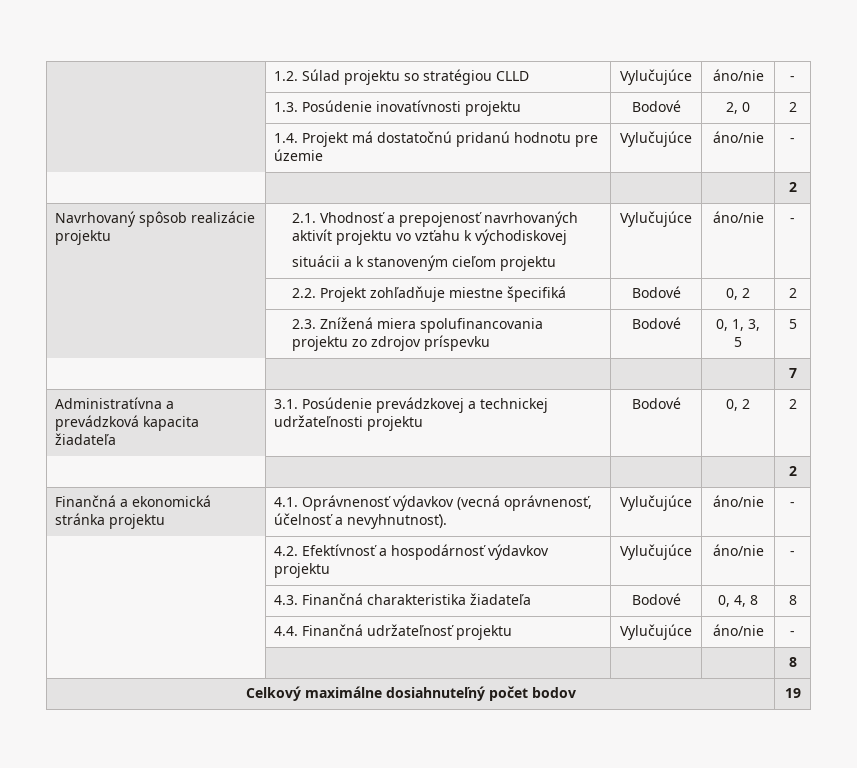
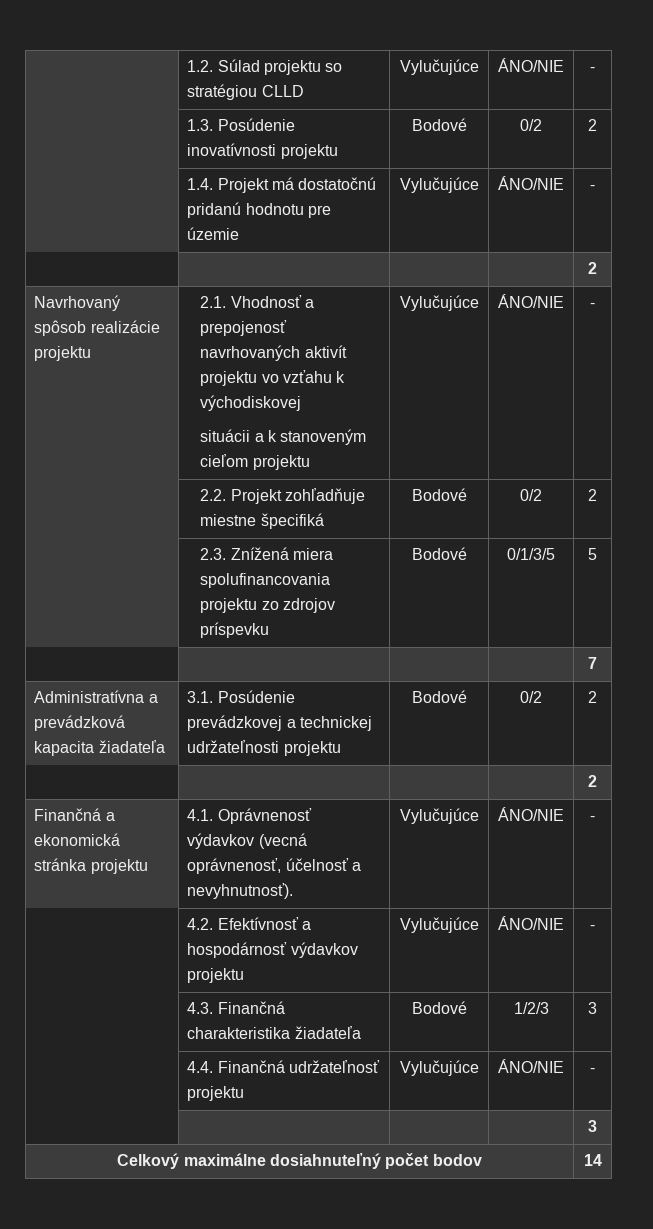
- | 1.2. Súlad projektu so stratégiou CLLD | Vylučujúce | áno/nie | -
+ | 1.2. Súlad projektu so stratégiou CLLD | Vylučujúce | ÁNO/NIE | -
- | 1.3. Posúdenie inovatívnosti projektu | Bodové | 2, 0 | 2
+ | 1.3. Posúdenie inovatívnosti projektu | Bodové | 0/2 | 2
- | 1.4. Projekt má dostatočnú pridanú hodnotu pre územie | Vylučujúce | áno/nie | -
+ | 1.4. Projekt má dostatočnú pridanú hodnotu pre územie | Vylučujúce | ÁNO/NIE | -
  Navrhovaný spôsob realizácie projektu | 2.1. Vhodnosť a prepojenosť navrhovaných aktivít projektu vo vzťahu k východiskovej
- situácii a k stanoveným cieľom projektu | Vylučujúce | áno/nie | -
+ situácii a k stanoveným cieľom projektu | Vylučujúce | ÁNO/NIE | -
- | 2.2. Projekt zohľadňuje miestne špecifiká | Bodové | 0, 2 | 2
+ | 2.2. Projekt zohľadňuje miestne špecifiká | Bodové | 0/2 | 2
- | 2.3. Znížená miera spolufinancovania projektu zo zdrojov príspevku | Bodové | 0, 1, 3, 5 | 5
+ | 2.3. Znížená miera spolufinancovania projektu zo zdrojov príspevku | Bodové | 0/1/3/5 | 5
- Administratívna a prevádzková kapacita žiadateľa | 3.1. Posúdenie prevádzkovej a technickej udržateľnosti projektu | Bodové | 0, 2 | 2
+ Administratívna a prevádzková kapacita žiadateľa | 3.1. Posúdenie prevádzkovej a technickej udržateľnosti projektu | Bodové | 0/2 | 2
- Finančná a ekonomická stránka projektu | 4.1. Oprávnenosť výdavkov (vecná oprávnenosť, účelnosť a nevyhnutnosť). | Vylučujúce | áno/nie | -
+ Finančná a ekonomická stránka projektu | 4.1. Oprávnenosť výdavkov (vecná oprávnenosť, účelnosť a nevyhnutnosť). | Vylučujúce | ÁNO/NIE | -
- | 4.2. Efektívnosť a hospodárnosť výdavkov projektu | Vylučujúce | áno/nie | -
+ | 4.2. Efektívnosť a hospodárnosť výdavkov projektu | Vylučujúce | ÁNO/NIE | -
- | 4.3. Finančná charakteristika žiadateľa | Bodové | 0, 4, 8 | 8
+ | 4.3. Finančná charakteristika žiadateľa | Bodové | 1/2/3 | 3
- | 4.4. Finančná udržateľnosť projektu | Vylučujúce | áno/nie | -
- | | | | 8
+ | 4.4. Finančná udržateľnosť projektu | Vylučujúce | ÁNO/NIE | -
+ | | | | 3
- Celkový maximálne dosiahnuteľný počet bodov | 19
+ Celkový maximálne dosiahnuteľný počet bodov | 14

